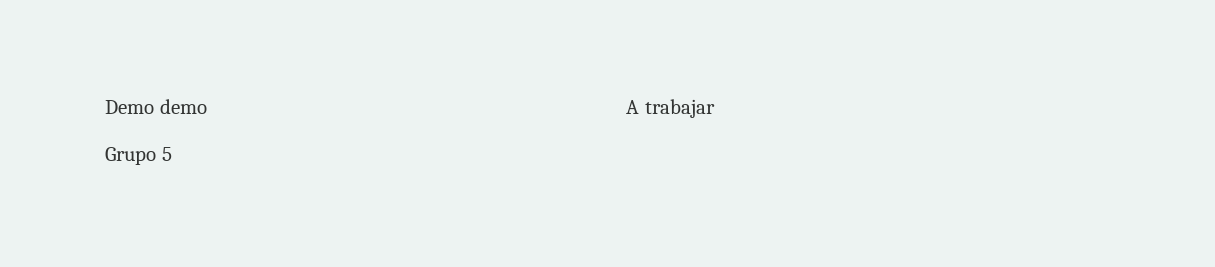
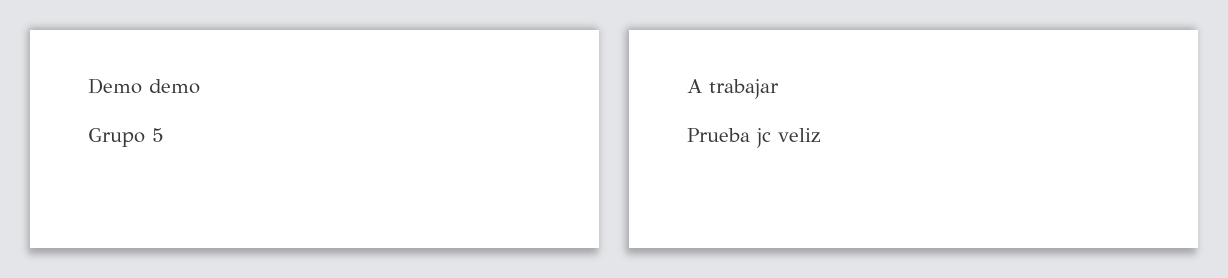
+ Prueba jc veliz

